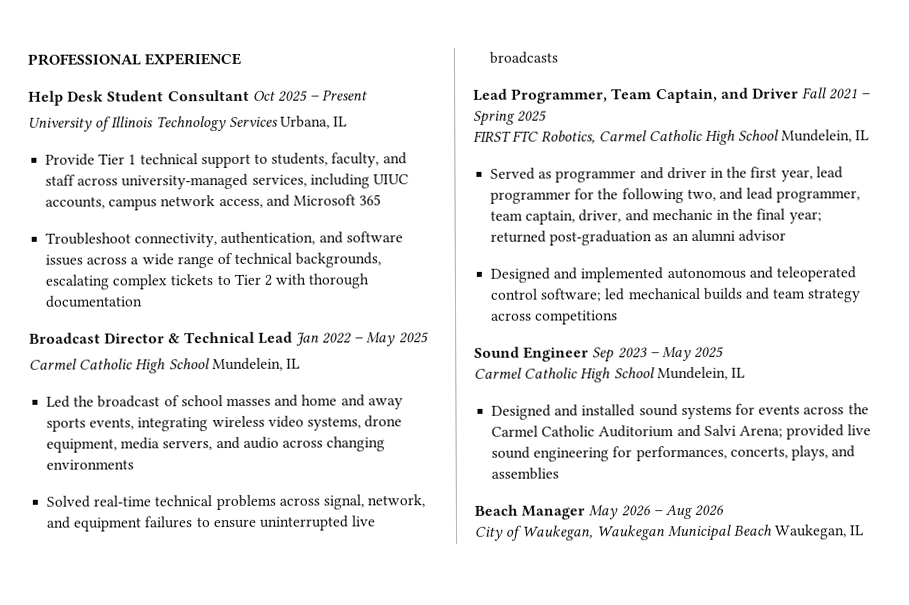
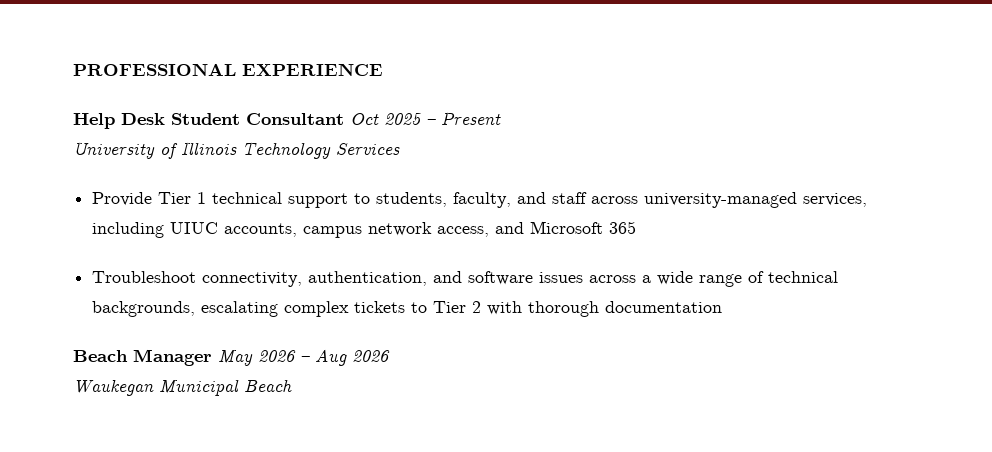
- University of Illinois Technology Services Urbana, IL
+ University of Illinois Technology Services
- Broadcast Director & Technical Lead Jan 2022 – May 2025
- Carmel Catholic High School Mundelein, IL
- Led the broadcast of school masses and home and away sports events, integrating wireless video systems, drone equipment, media servers, and audio across changing environments
- Solved real-time technical problems across signal, network, and equipment failures to ensure uninterrupted live broadcasts
- Lead Programmer, Team Captain, and Driver Fall 2021 – Spring 2025
- FIRST FTC Robotics, Carmel Catholic High School Mundelein, IL
- Served as programmer and driver in the first year, lead programmer for the following two, and lead programmer, team captain, driver, and mechanic in the final year; returned post-graduation as an alumni advisor
- Designed and implemented autonomous and teleoperated control software; led mechanical builds and team strategy across competitions
- Sound Engineer Sep 2023 – May 2025
- Carmel Catholic High School Mundelein, IL
- Designed and installed sound systems for events across the Carmel Catholic Auditorium and Salvi Arena; provided live sound engineering for performances, concerts, plays, and assemblies
- City of Waukegan, Waukegan Municipal Beach Waukegan, IL
+ Waukegan Municipal Beach

